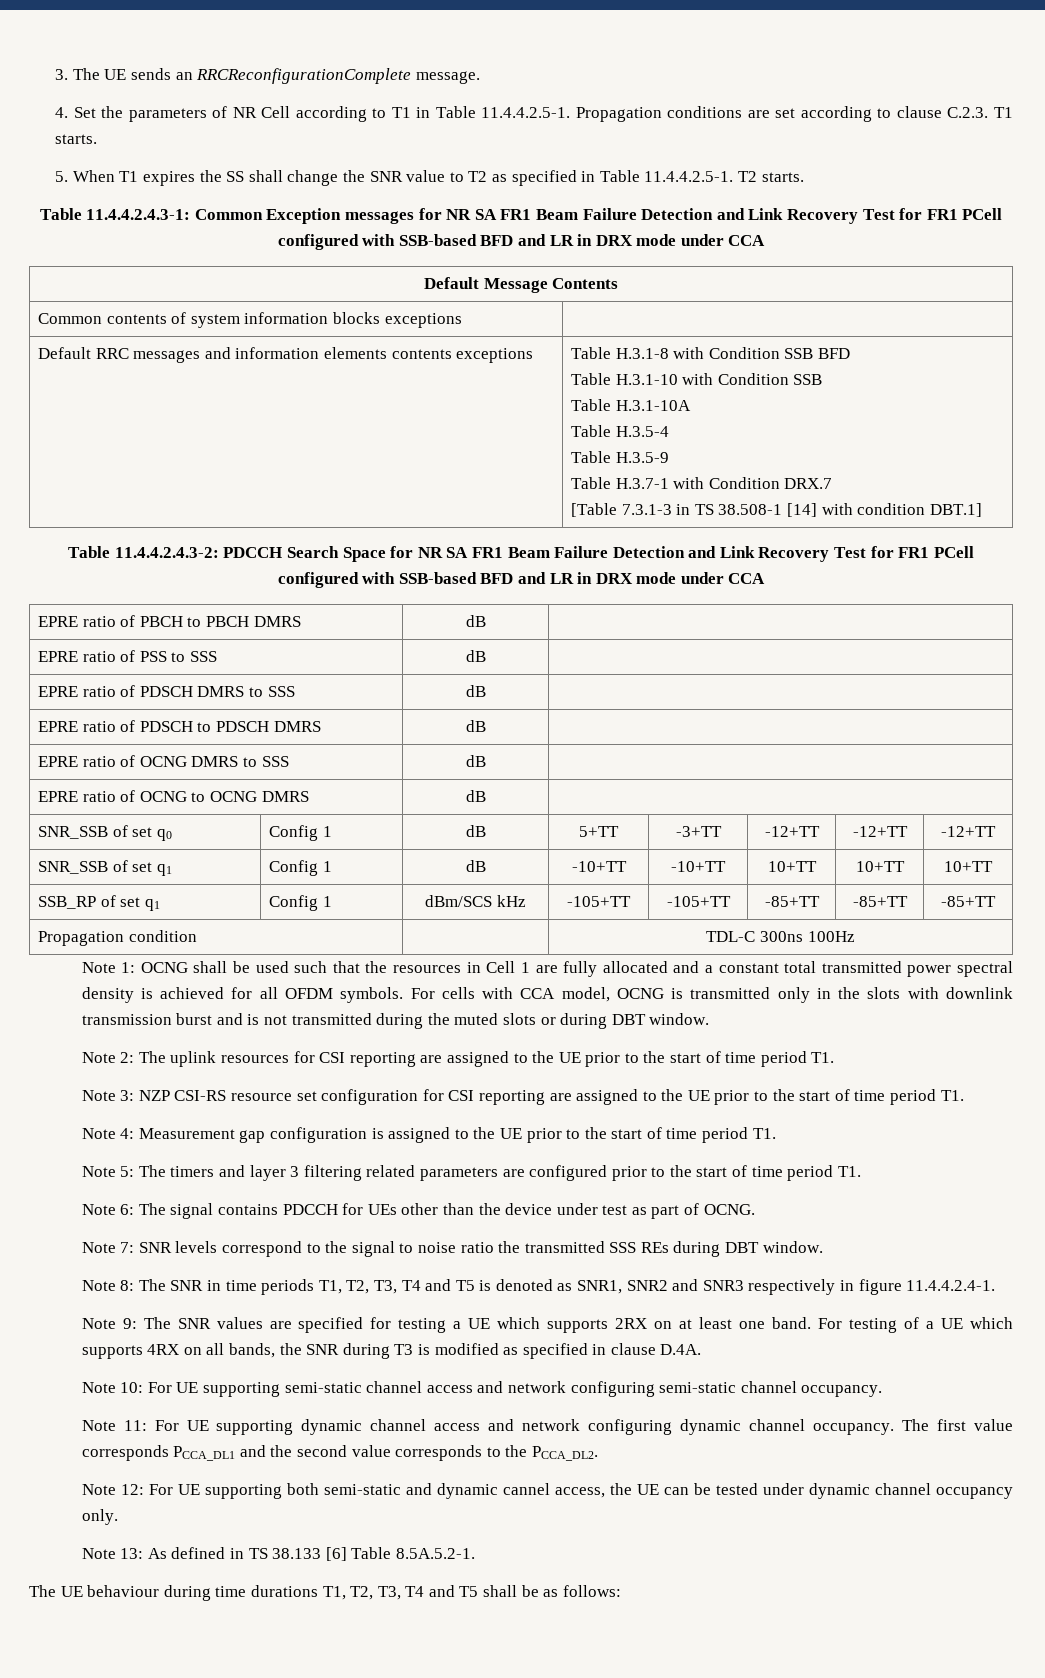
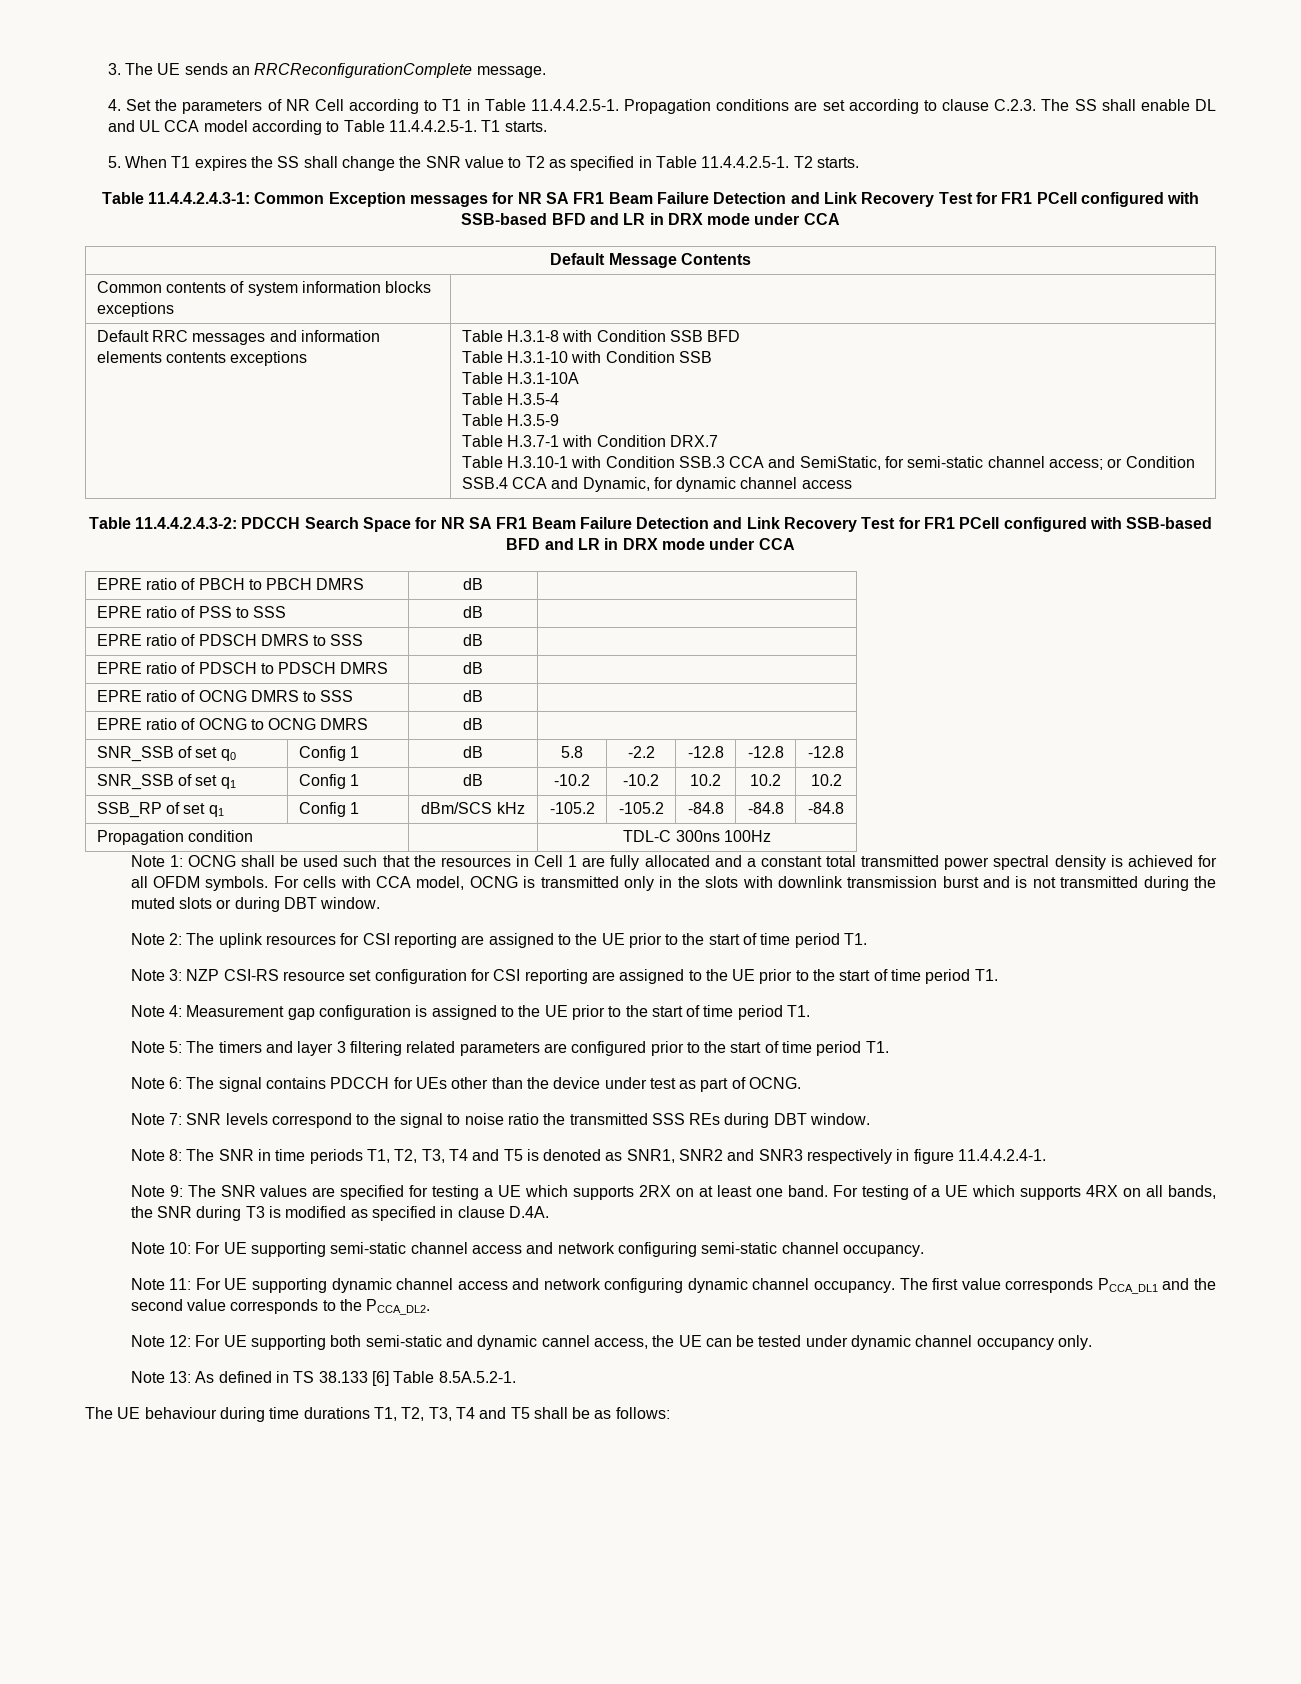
- 4. Set the parameters of NR Cell according to T1 in Table 11.4.4.2.5-1. Propagation conditions are set according to clause C.2.3. T1 starts.
+ 4. Set the parameters of NR Cell according to T1 in Table 11.4.4.2.5-1. Propagation conditions are set according to clause C.2.3. The SS shall enable DL and UL CCA model according to Table 11.4.4.2.5-1. T1 starts.
- [Table 7.3.1-3 in TS 38.508-1 [14] with condition DBT.1]
+ Table H.3.10-1 with Condition SSB.3 CCA and SemiStatic, for semi-static channel access; or Condition SSB.4 CCA and Dynamic, for dynamic channel access
- SNR_SSB of set q0 | Config 1 | dB | 5+TT | -3+TT | -12+TT | -12+TT | -12+TT
+ SNR_SSB of set q0 | Config 1 | dB | 5.8 | -2.2 | -12.8 | -12.8 | -12.8
- SNR_SSB of set q1 | Config 1 | dB | -10+TT | -10+TT | 10+TT | 10+TT | 10+TT
+ SNR_SSB of set q1 | Config 1 | dB | -10.2 | -10.2 | 10.2 | 10.2 | 10.2
- SSB_RP of set q1 | Config 1 | dBm/SCS kHz | -105+TT | -105+TT | -85+TT | -85+TT | -85+TT
+ SSB_RP of set q1 | Config 1 | dBm/SCS kHz | -105.2 | -105.2 | -84.8 | -84.8 | -84.8

